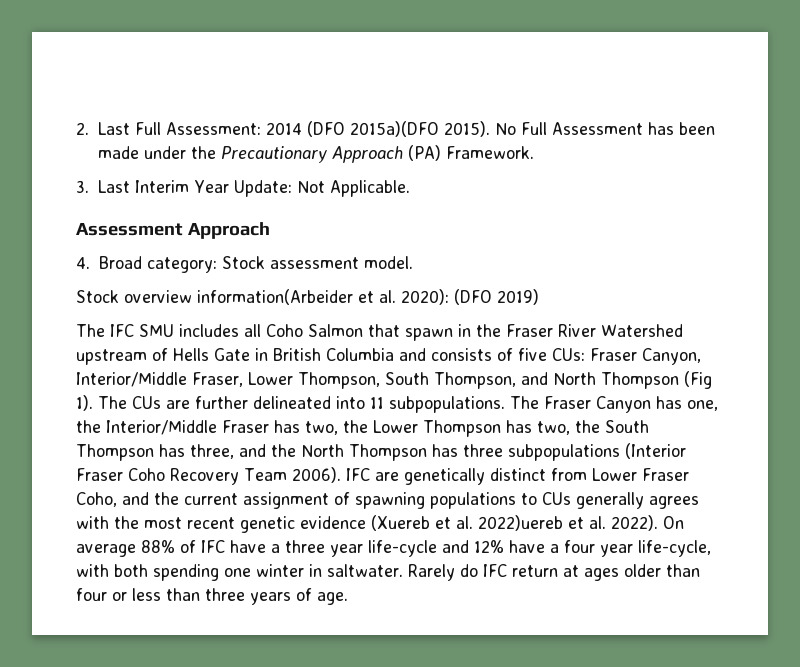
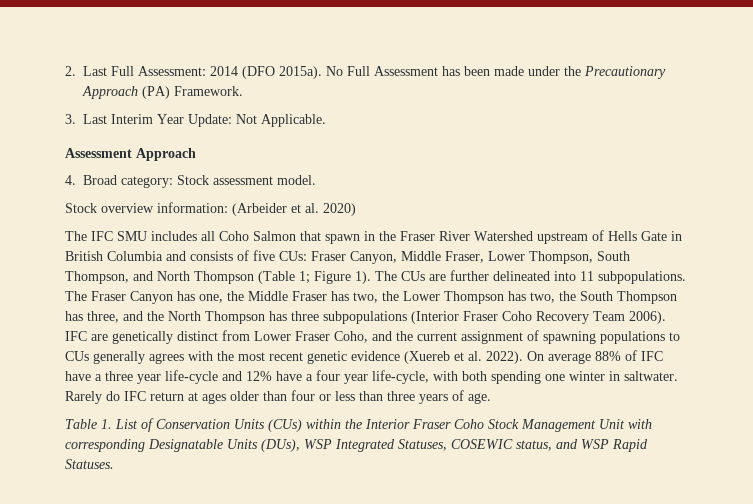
- 2. Last Full Assessment: 2014 (DFO 2015a)(DFO 2015).
+ 2. Last Full Assessment: 2014 (DFO 2015a).
- Stock overview information(Arbeider et al. 2020): (DFO 2019)
+ Stock overview information: (Arbeider et al. 2020)
- The IFC SMU includes all Coho Salmon that spawn in the Fraser River Watershed upstream of Hells Gate in British Columbia and consists of five CUs: Fraser Canyon, Interior/Middle Fraser, Lower Thompson, South Thompson, and North Thompson (Fig 1).
+ The IFC SMU includes all Coho Salmon that spawn in the Fraser River Watershed upstream of Hells Gate in British Columbia and consists of five CUs: Fraser Canyon, Middle Fraser, Lower Thompson, South Thompson, and North Thompson (Table 1; Figure 1).
- The Fraser Canyon has one, the Interior/Middle Fraser has two, the Lower Thompson has two, the South Thompson has three, and the North Thompson has three subpopulations (Interior Fraser Coho Recovery Team 2006).
+ The Fraser Canyon has one, the Middle Fraser has two, the Lower Thompson has two, the South Thompson has three, and the North Thompson has three subpopulations (Interior Fraser Coho Recovery Team 2006).
- IFC are genetically distinct from Lower Fraser Coho, and the current assignment of spawning populations to CUs generally agrees with the most recent genetic evidence (Xuereb et al. 2022)uereb et al. 2022).
+ IFC are genetically distinct from Lower Fraser Coho, and the current assignment of spawning populations to CUs generally agrees with the most recent genetic evidence (Xuereb et al. 2022).
+ Table 1. List of Conservation Units (CUs) within the Interior Fraser Coho Stock Management Unit with corresponding Designatable Units (DUs), WSP Integrated Statuses, COSEWIC status, and WSP Rapid Statuses.

